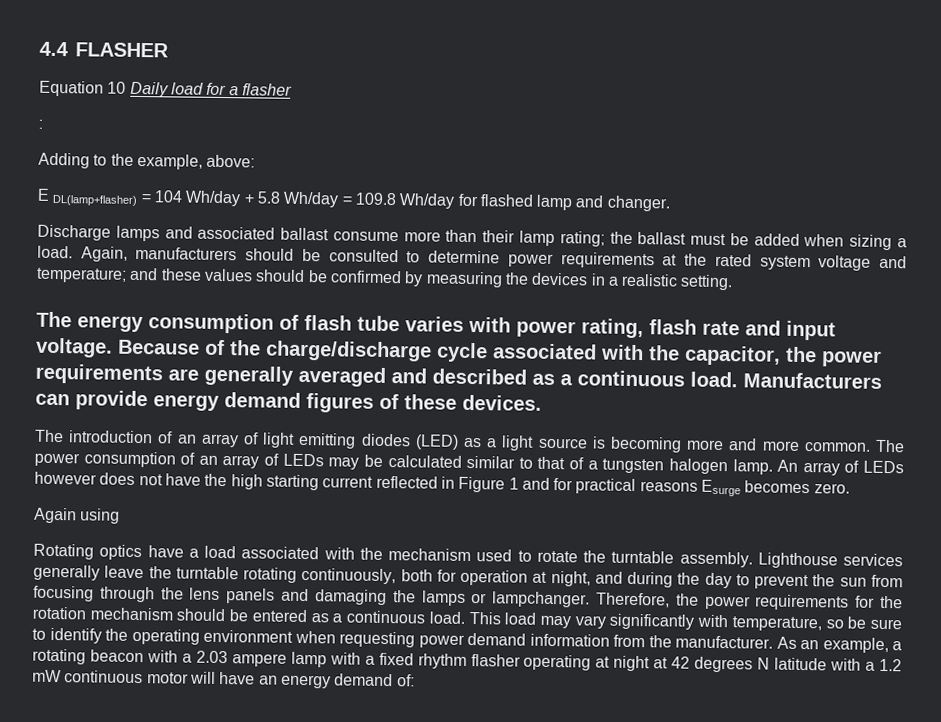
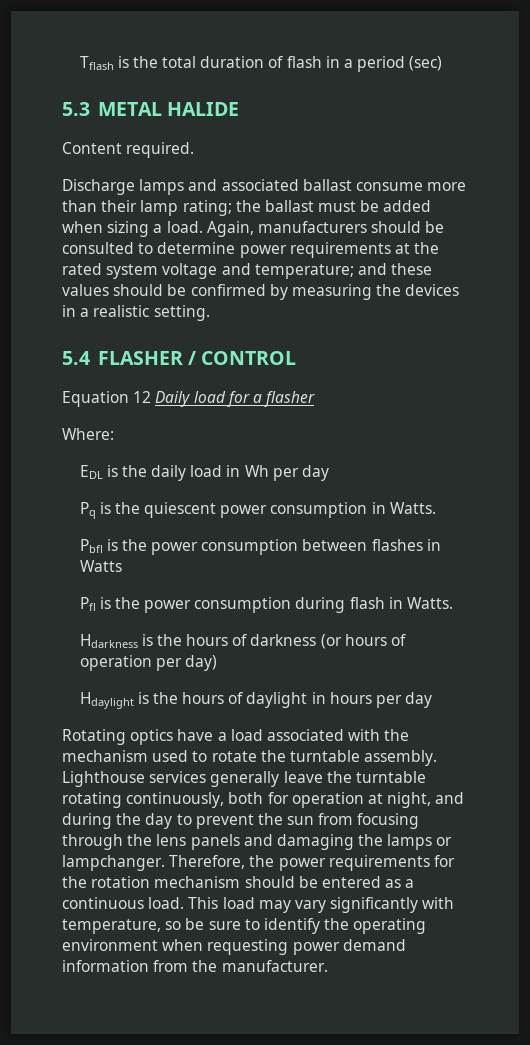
- 4.4 FLASHER
- Equation 10 Daily load for a flasher
- :
- Adding to the example, above:
- E DL(lamp+flasher) = 104 Wh/day + 5.8 Wh/day = 109.8 Wh/day for flashed lamp and changer.
+ Tflash is the total duration of flash in a period (sec)
+ 5.3 METAL HALIDE
+ Content required.
- The energy consumption of flash tube varies with power rating, flash rate and input voltage. Because of the charge/discharge cycle associated with the capacitor, the power requirements are generally averaged and described as a continuous load. Manufacturers can provide energy demand figures of these devices.
- The introduction of an array of light emitting diodes (LED) as a light source is becoming more and more common. The power consumption of an array of LEDs may be calculated similar to that of a tungsten halogen lamp. An array of LEDs however does not have the high starting current reflected in Figure 1 and for practical reasons Esurge becomes zero.
- Again using
+ 5.4 FLASHER / CONTROL
+ Equation 12 Daily load for a flasher
+ Where:
+ EDL is the daily load in Wh per day
+ Pq is the quiescent power consumption in Watts.
+ Pbfl is the power consumption between flashes in Watts
+ Pfl is the power consumption during flash in Watts.
+ Hdarkness is the hours of darkness (or hours of operation per day)
+ Hdaylight is the hours of daylight in hours per day
- As an example, a rotating beacon with a 2.03 ampere lamp with a fixed rhythm flasher operating at night at 42 degrees N latitude with a 1.2 mW continuous motor will have an energy demand of:

